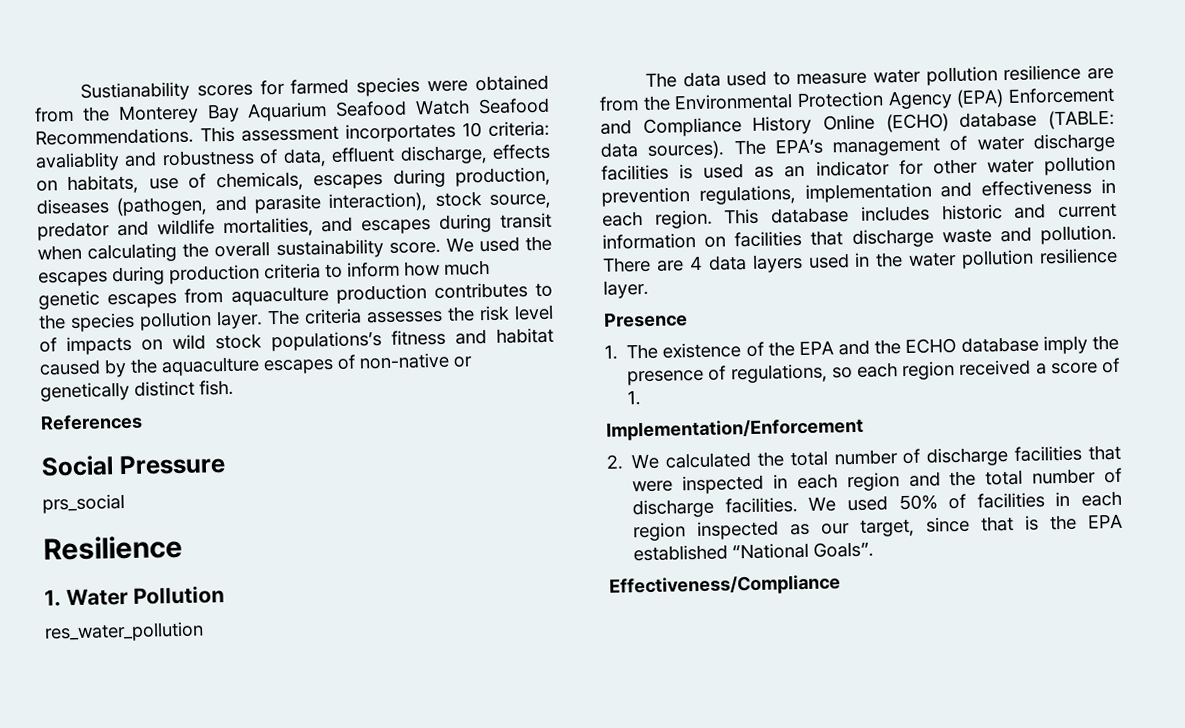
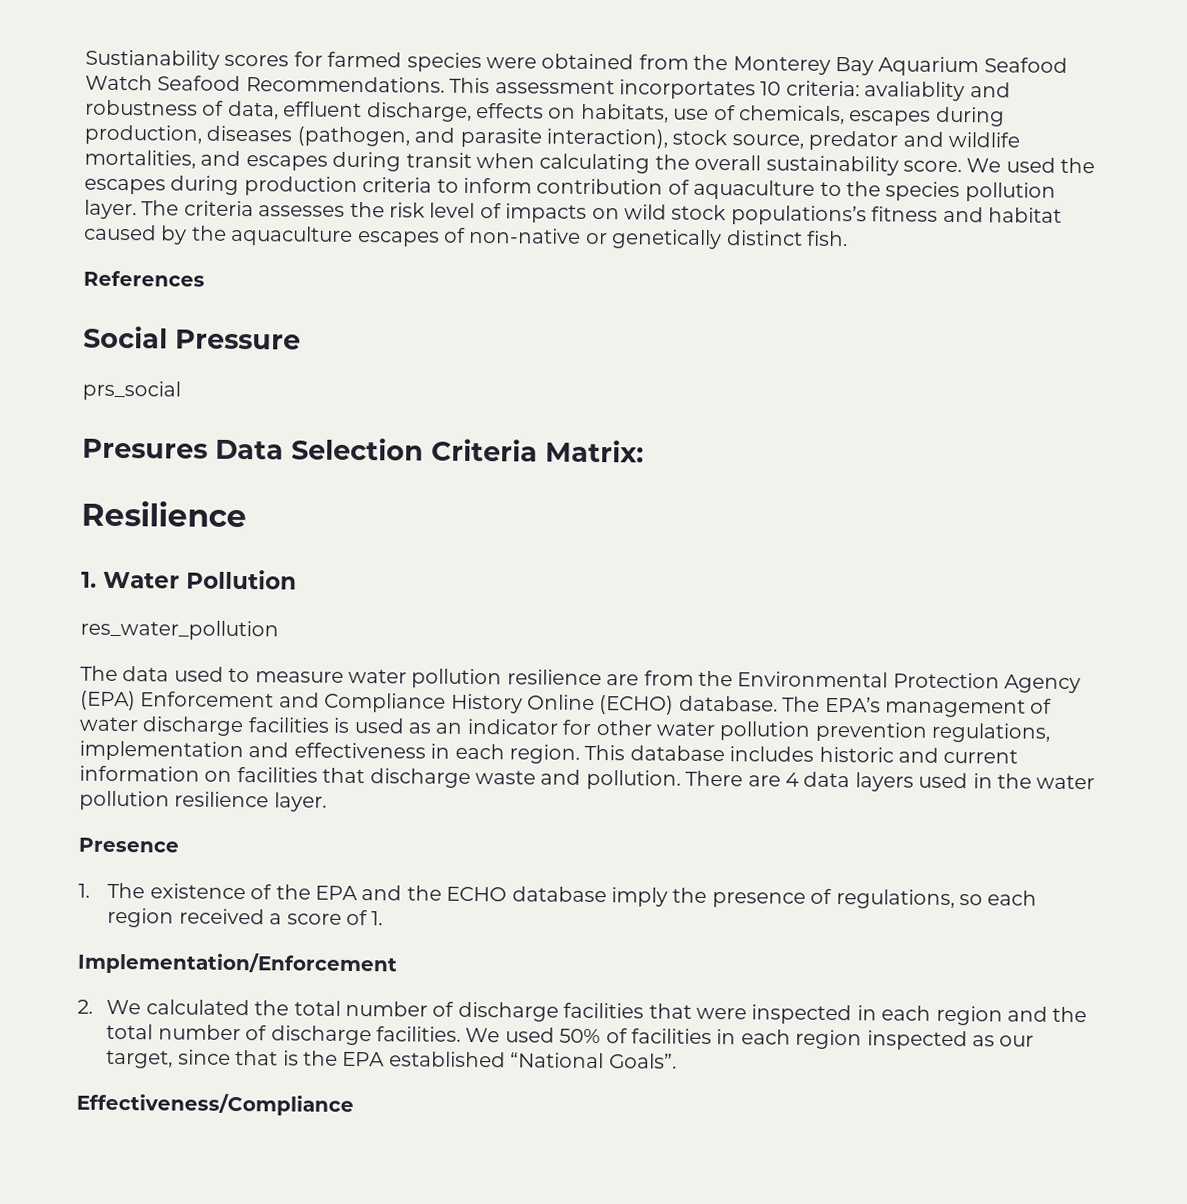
- We used the escapes during production criteria to inform how much genetic escapes from aquaculture production contributes to the species pollution layer.
+ We used the escapes during production criteria to inform contribution of aquaculture to the species pollution layer.
+ Presures Data Selection Criteria Matrix:
- The data used to measure water pollution resilience are from the Environmental Protection Agency (EPA) Enforcement and Compliance History Online (ECHO) database (TABLE: data sources).
+ The data used to measure water pollution resilience are from the Environmental Protection Agency (EPA) Enforcement and Compliance History Online (ECHO) database.

